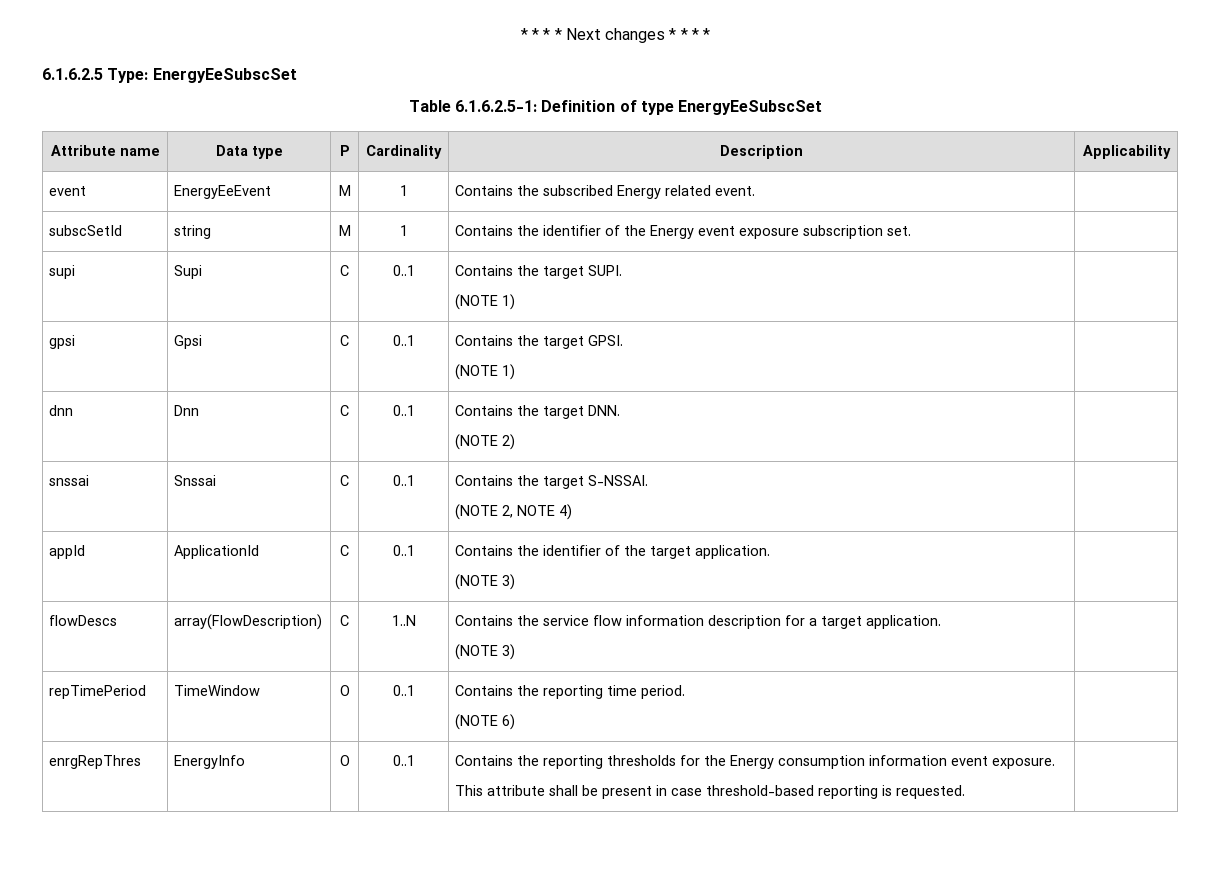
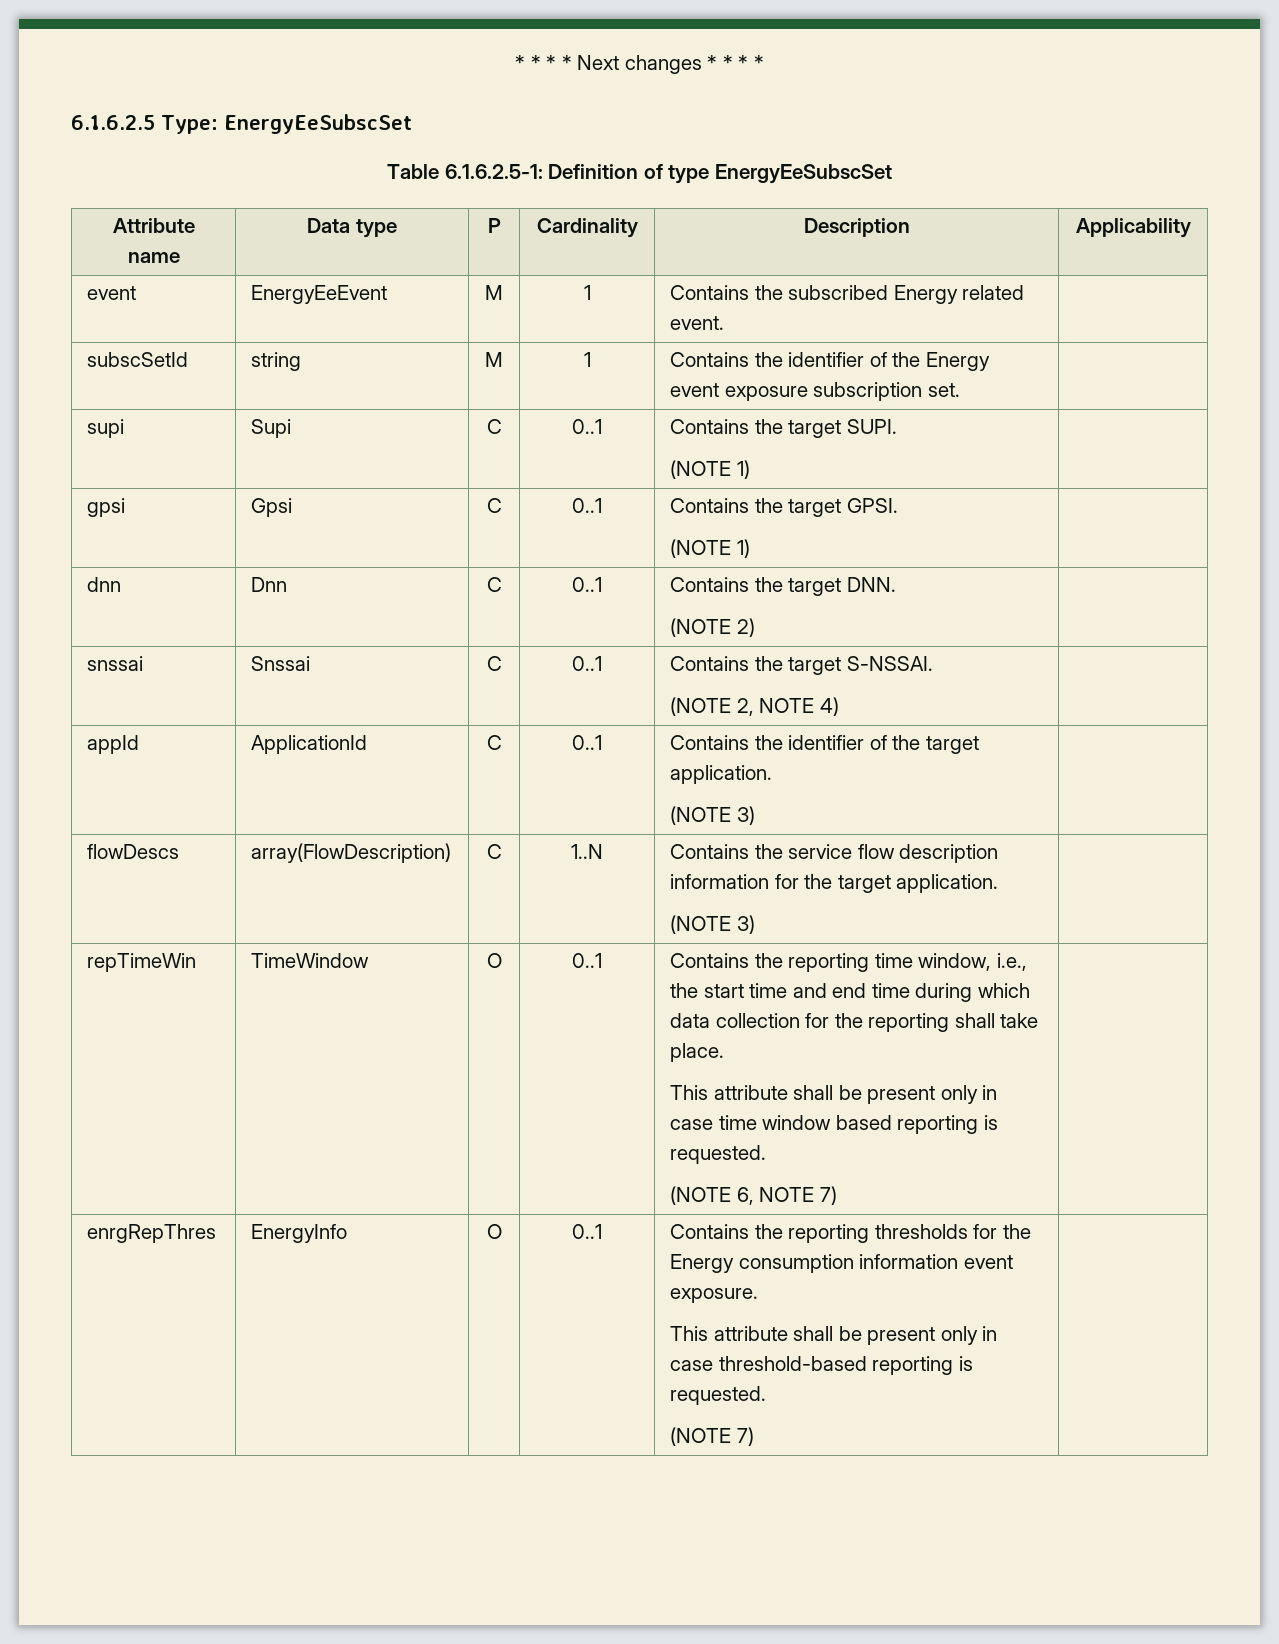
- flowDescs | array(FlowDescription) | C | 1..N | Contains the service flow information description for a target application.
+ flowDescs | array(FlowDescription) | C | 1..N | Contains the service flow description information for the target application.
  (NOTE 3) |
- repTimePeriod | TimeWindow | O | 0..1 | Contains the reporting time period.
- (NOTE 6) |
+ repTimeWin | TimeWindow | O | 0..1 | Contains the reporting time window, i.e., the start time and end time during which data collection for the reporting shall take place.
+ This attribute shall be present only in case time window based reporting is requested.
+ (NOTE 6, NOTE 7)
  enrgRepThres | EnergyInfo | O | 0..1 | Contains the reporting thresholds for the Energy consumption information event exposure.
- This attribute shall be present in case threshold-based reporting is requested. |
+ This attribute shall be present only in case threshold-based reporting is requested.
+ (NOTE 7) |

